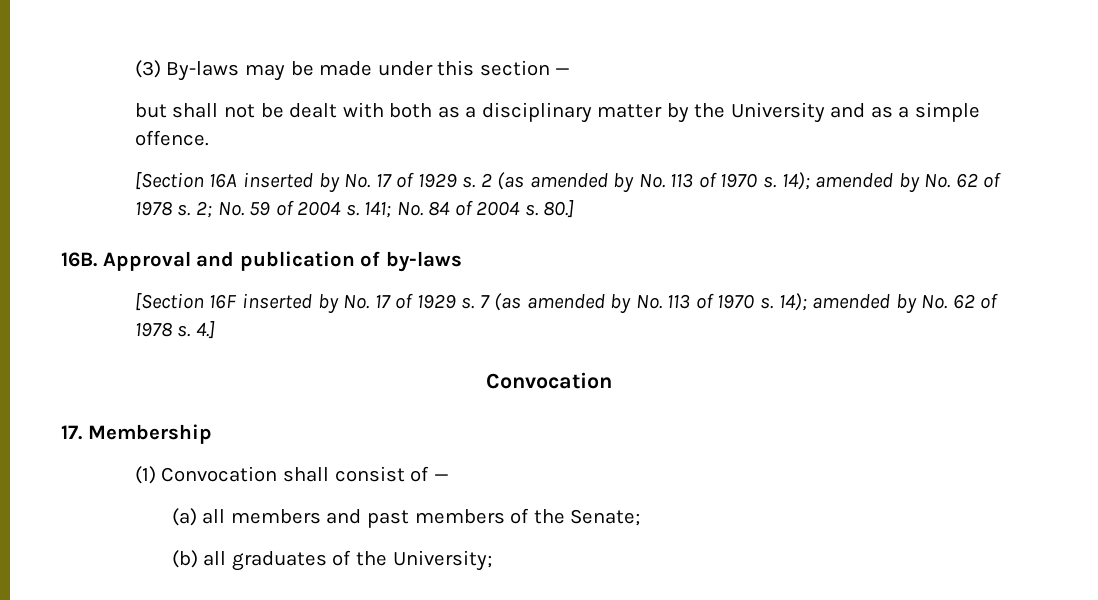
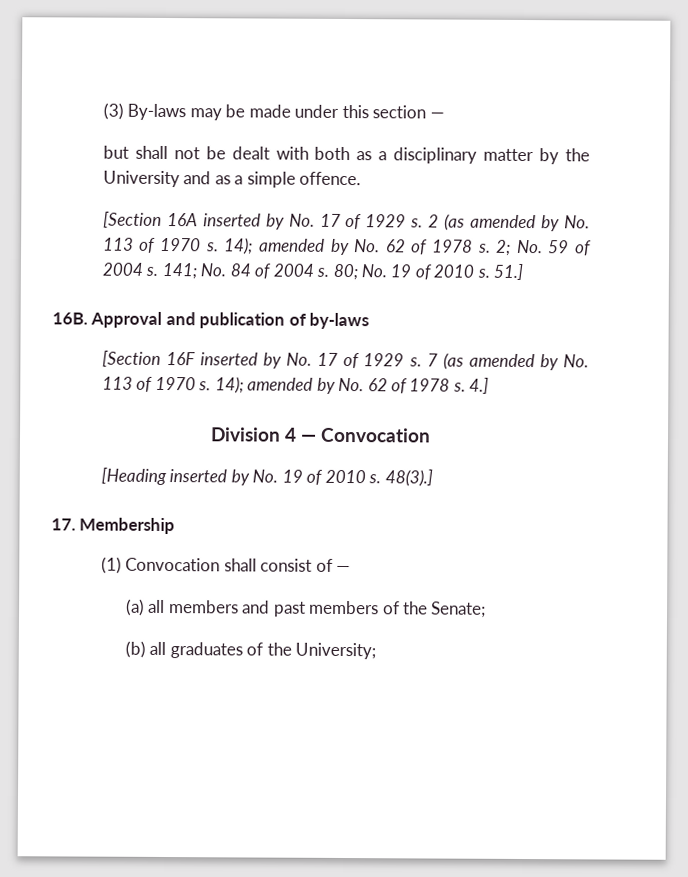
- 80.]
+ 80; No. 19 of 2010 s. 51.]
  4.]
- Convocation
+ Division 4 — Convocation
+ [Heading inserted by No. 19 of 2010 s. 48(3).]

